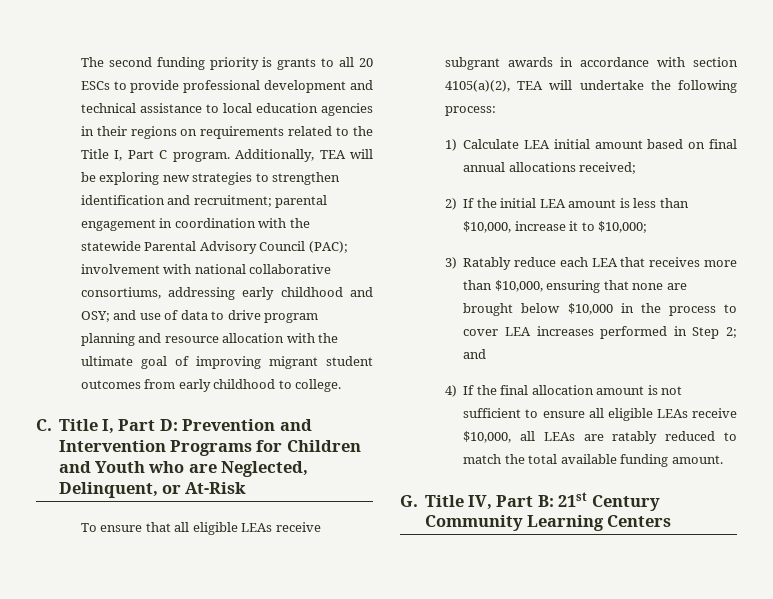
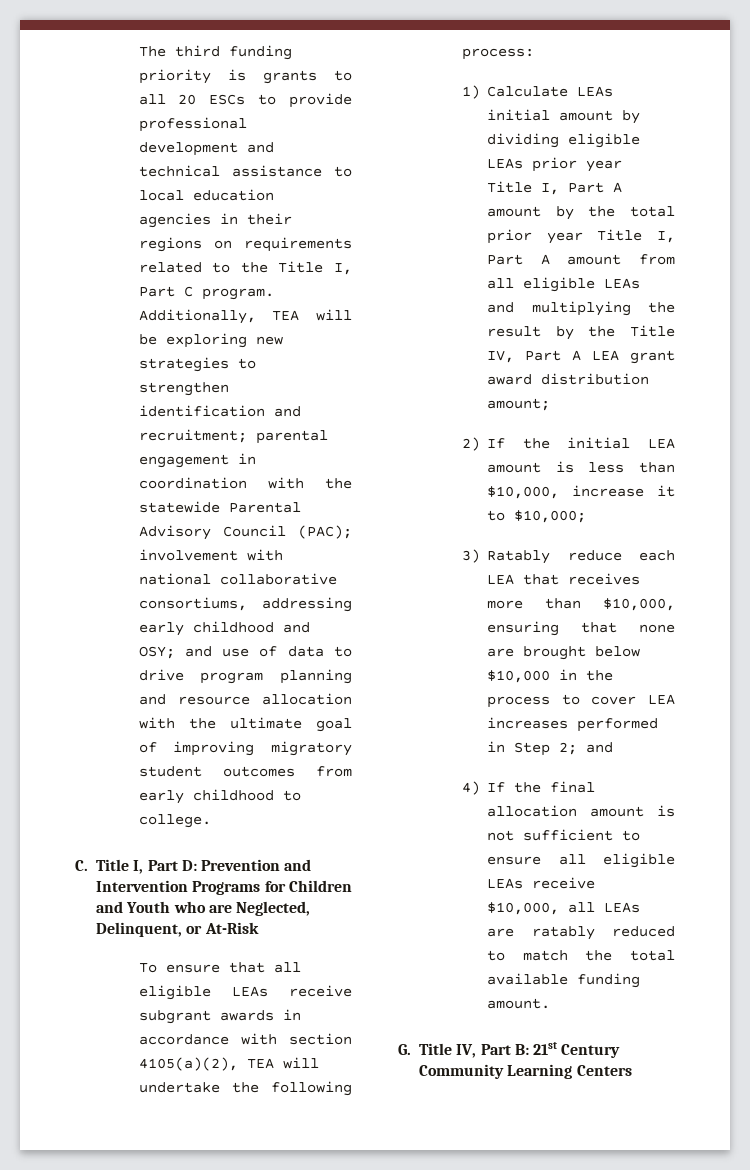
- The second funding priority is grants to all 20 ESCs to provide professional development and technical assistance to local education agencies in their regions on requirements related to the Title I, Part C program.
+ The third funding priority is grants to all 20 ESCs to provide professional development and technical assistance to local education agencies in their regions on requirements related to the Title I, Part C program.
- Additionally, TEA will be exploring new strategies to strengthen identification and recruitment; parental engagement in coordination with the statewide Parental Advisory Council (PAC); involvement with national collaborative consortiums, addressing early childhood and OSY; and use of data to drive program planning and resource allocation with the ultimate goal of improving migrant student outcomes from early childhood to college.
+ Additionally, TEA will be exploring new strategies to strengthen identification and recruitment; parental engagement in coordination with the statewide Parental Advisory Council (PAC); involvement with national collaborative consortiums, addressing early childhood and OSY; and use of data to drive program planning and resource allocation with the ultimate goal of improving migratory student outcomes from early childhood to college.
- 1) Calculate LEA initial amount based on final annual allocations received;
+ 1) Calculate LEAs initial amount by dividing eligible LEAs prior year Title I, Part A amount by the total prior year Title I, Part A amount from all eligible LEAs and multiplying the result by the Title IV, Part A LEA grant award distribution amount;

